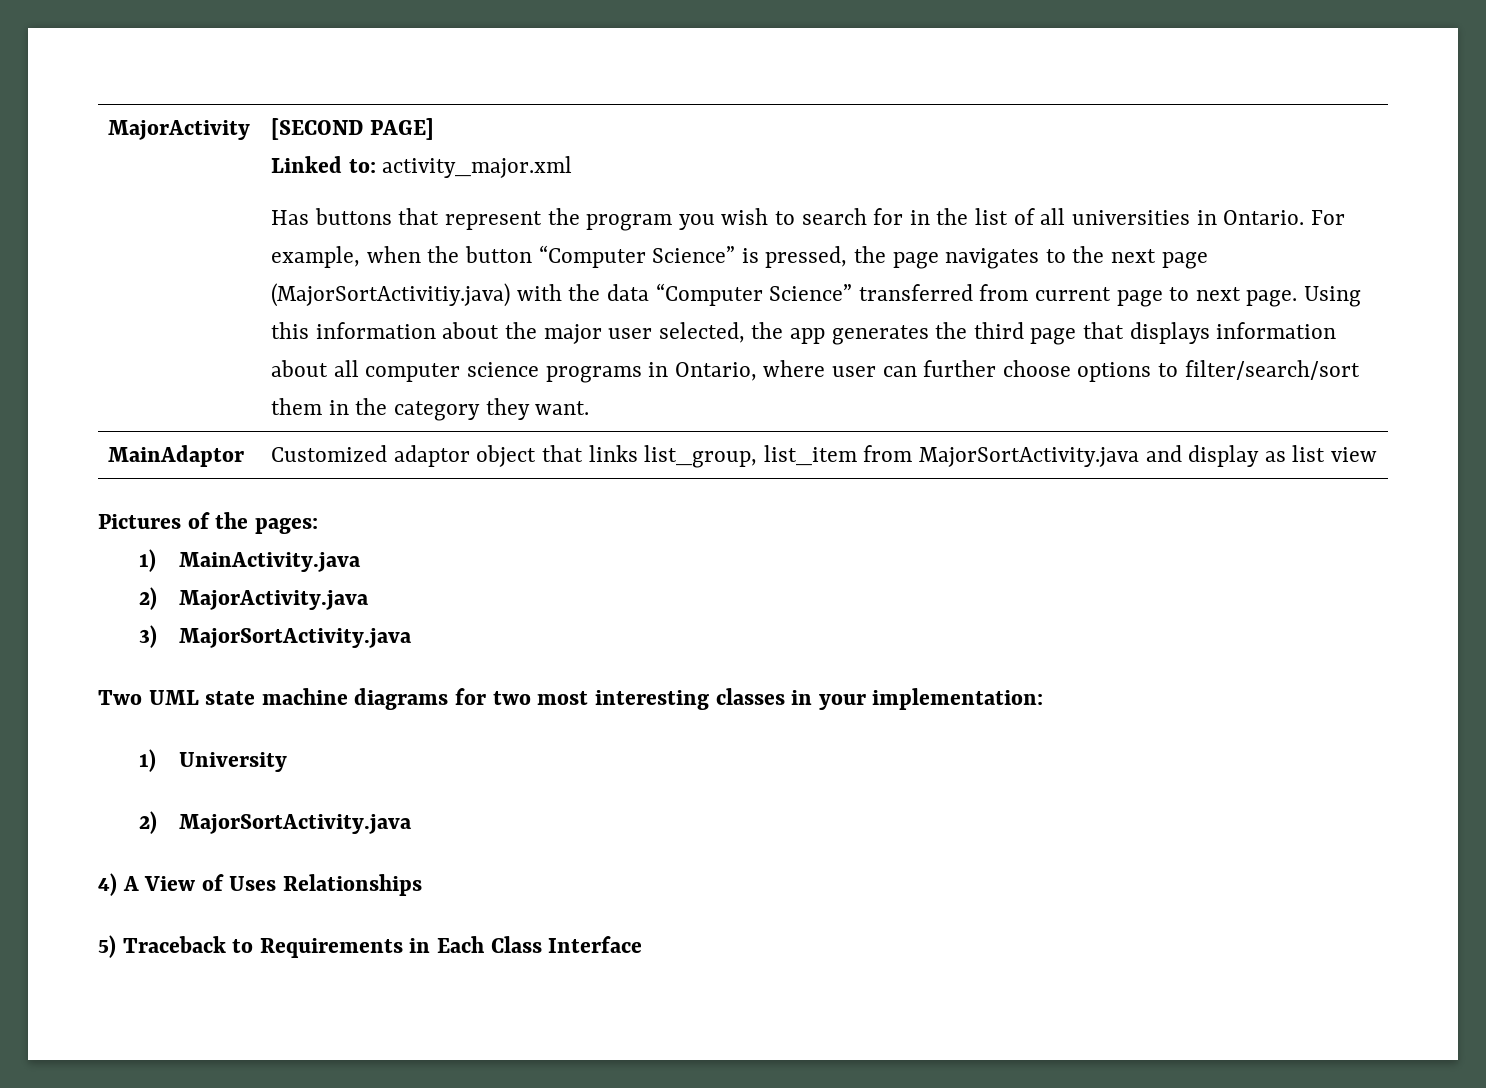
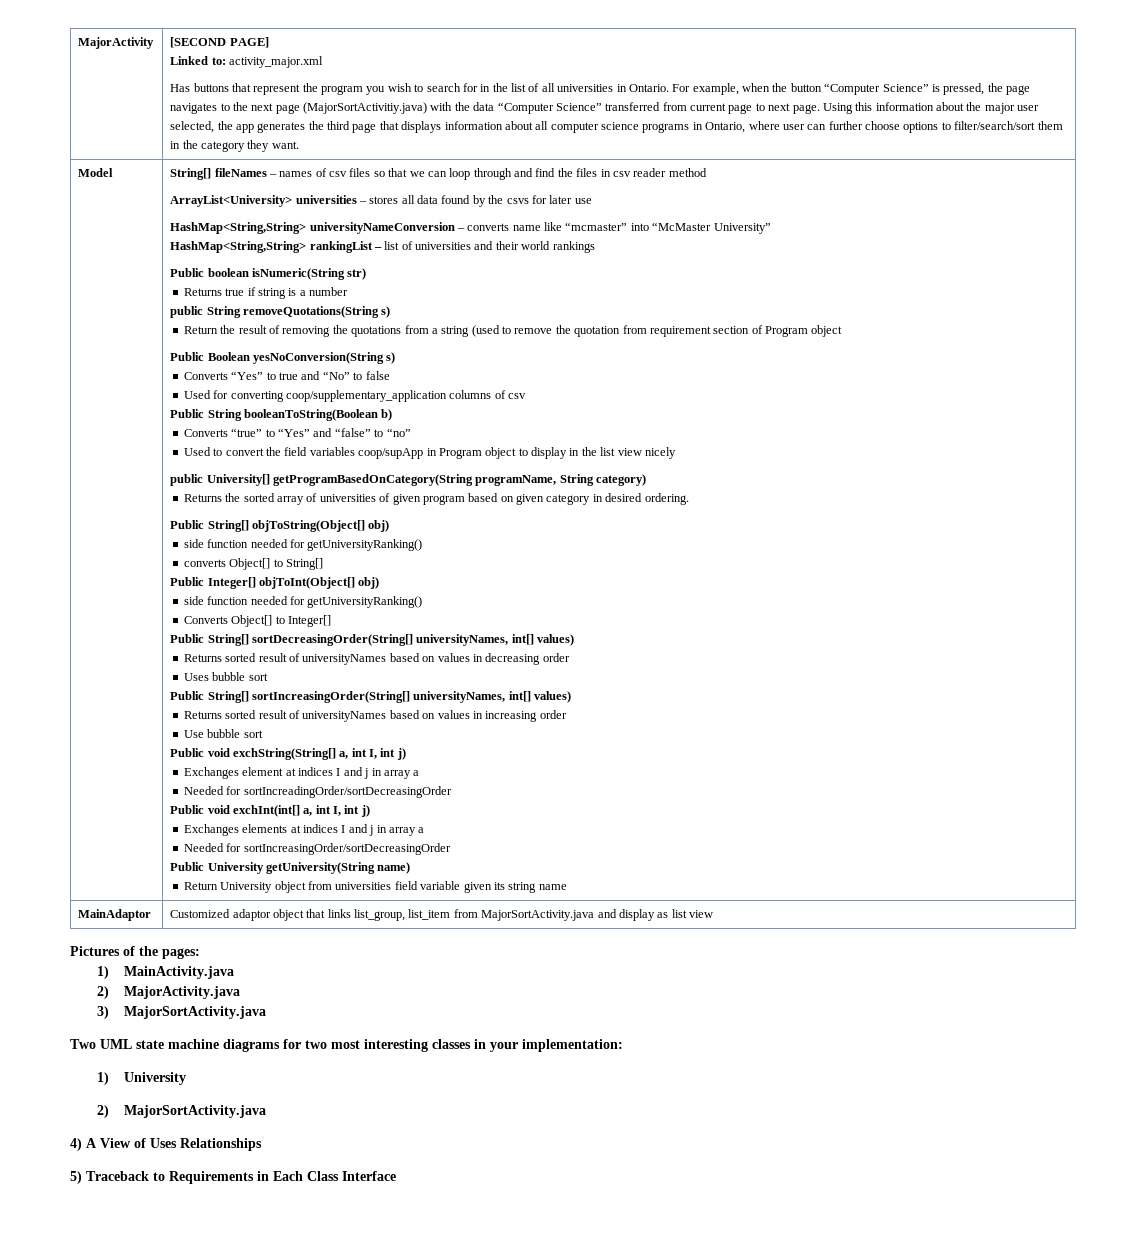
+ Model | String[] fileNames – names of csv files so that we can loop through and find the files in csv reader method
+ ArrayList<University> universities – stores all data found by the csvs for later use
+ HashMap<String,String> universityNameConversion – converts name like “mcmaster” into “McMaster University”
+ HashMap<String,String> rankingList – list of universities and their world rankings
+ Public boolean isNumeric(String str)
+ Returns true if string is a number
+ public String removeQuotations(String s)
+ Return the result of removing the quotations from a string (used to remove the quotation from requirement section of Program object
+ Public Boolean yesNoConversion(String s)
+ Converts “Yes” to true and “No” to false
+ Used for converting coop/supplementary_application columns of csv
+ Public String booleanToString(Boolean b)
+ Converts “true” to “Yes” and “false” to “no”
+ Used to convert the field variables coop/supApp in Program object to display in the list view nicely
+ public University[] getProgramBasedOnCategory(String programName, String category)
+ Returns the sorted array of universities of given program based on given category in desired ordering.
+ Public String[] objToString(Object[] obj)
+ side function needed for getUniversityRanking()
+ converts Object[] to String[]
+ Public Integer[] objToInt(Object[] obj)
+ side function needed for getUniversityRanking()
+ Converts Object[] to Integer[]
+ Public String[] sortDecreasingOrder(String[] universityNames, int[] values)
+ Returns sorted result of universityNames based on values in decreasing order
+ Uses bubble sort
+ Public String[] sortIncreasingOrder(String[] universityNames, int[] values)
+ Returns sorted result of universityNames based on values in increasing order
+ Use bubble sort
+ Public void exchString(String[] a, int I, int j)
+ Exchanges element at indices I and j in array a
+ Needed for sortIncreadingOrder/sortDecreasingOrder
+ Public void exchInt(int[] a, int I, int j)
+ Exchanges elements at indices I and j in array a
+ Needed for sortIncreasingOrder/sortDecreasingOrder
+ Public University getUniversity(String name)
+ Return University object from universities field variable given its string name

